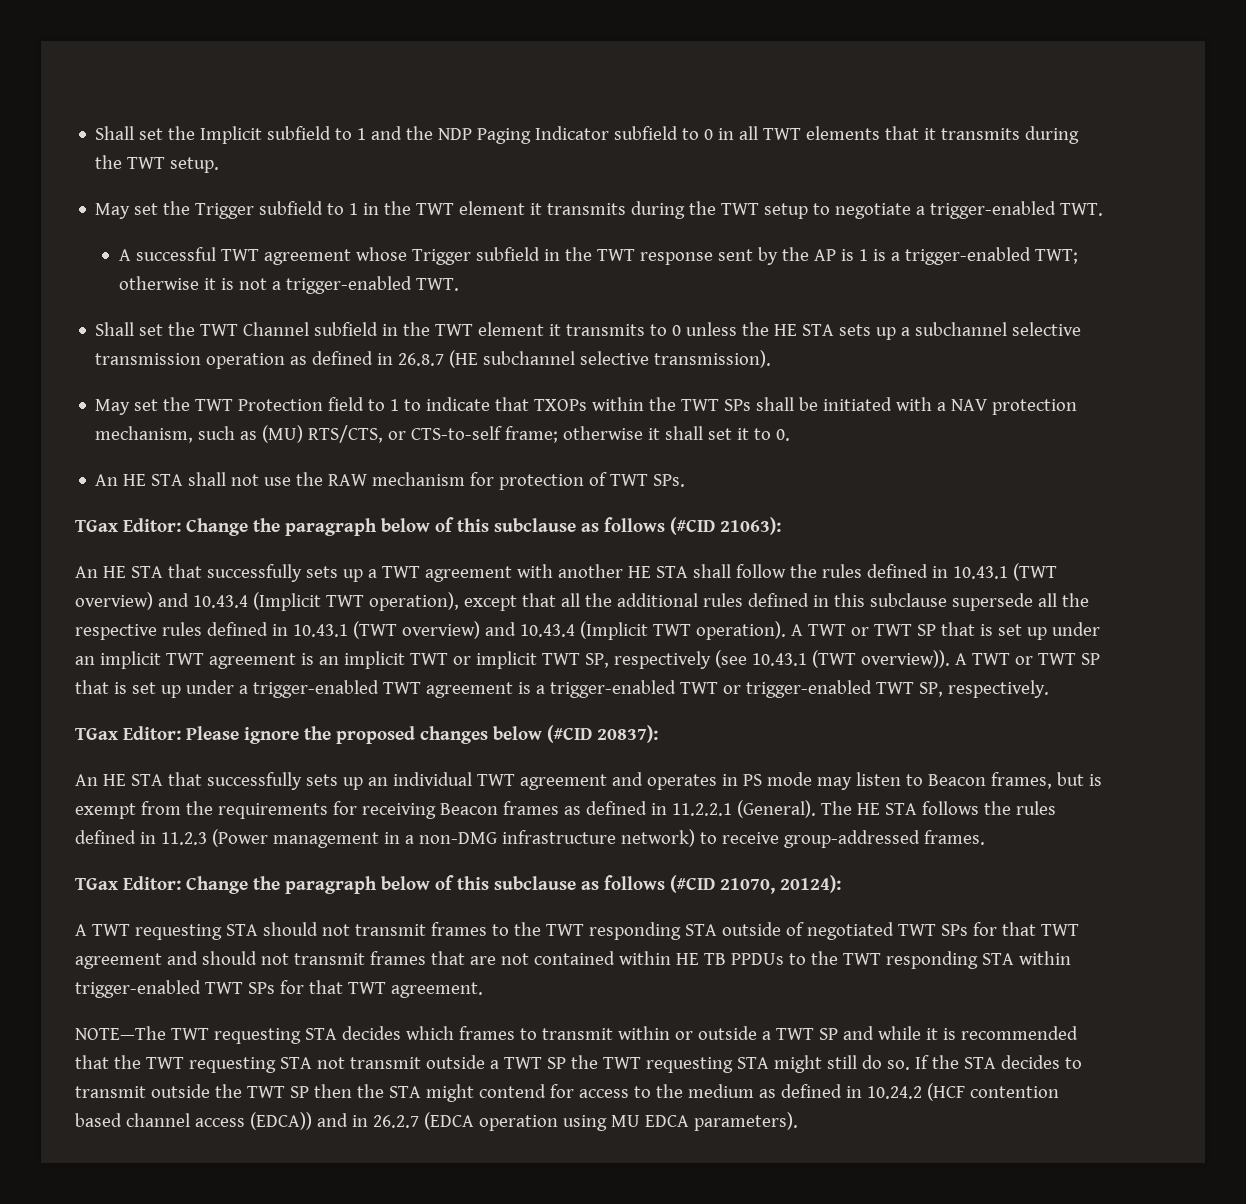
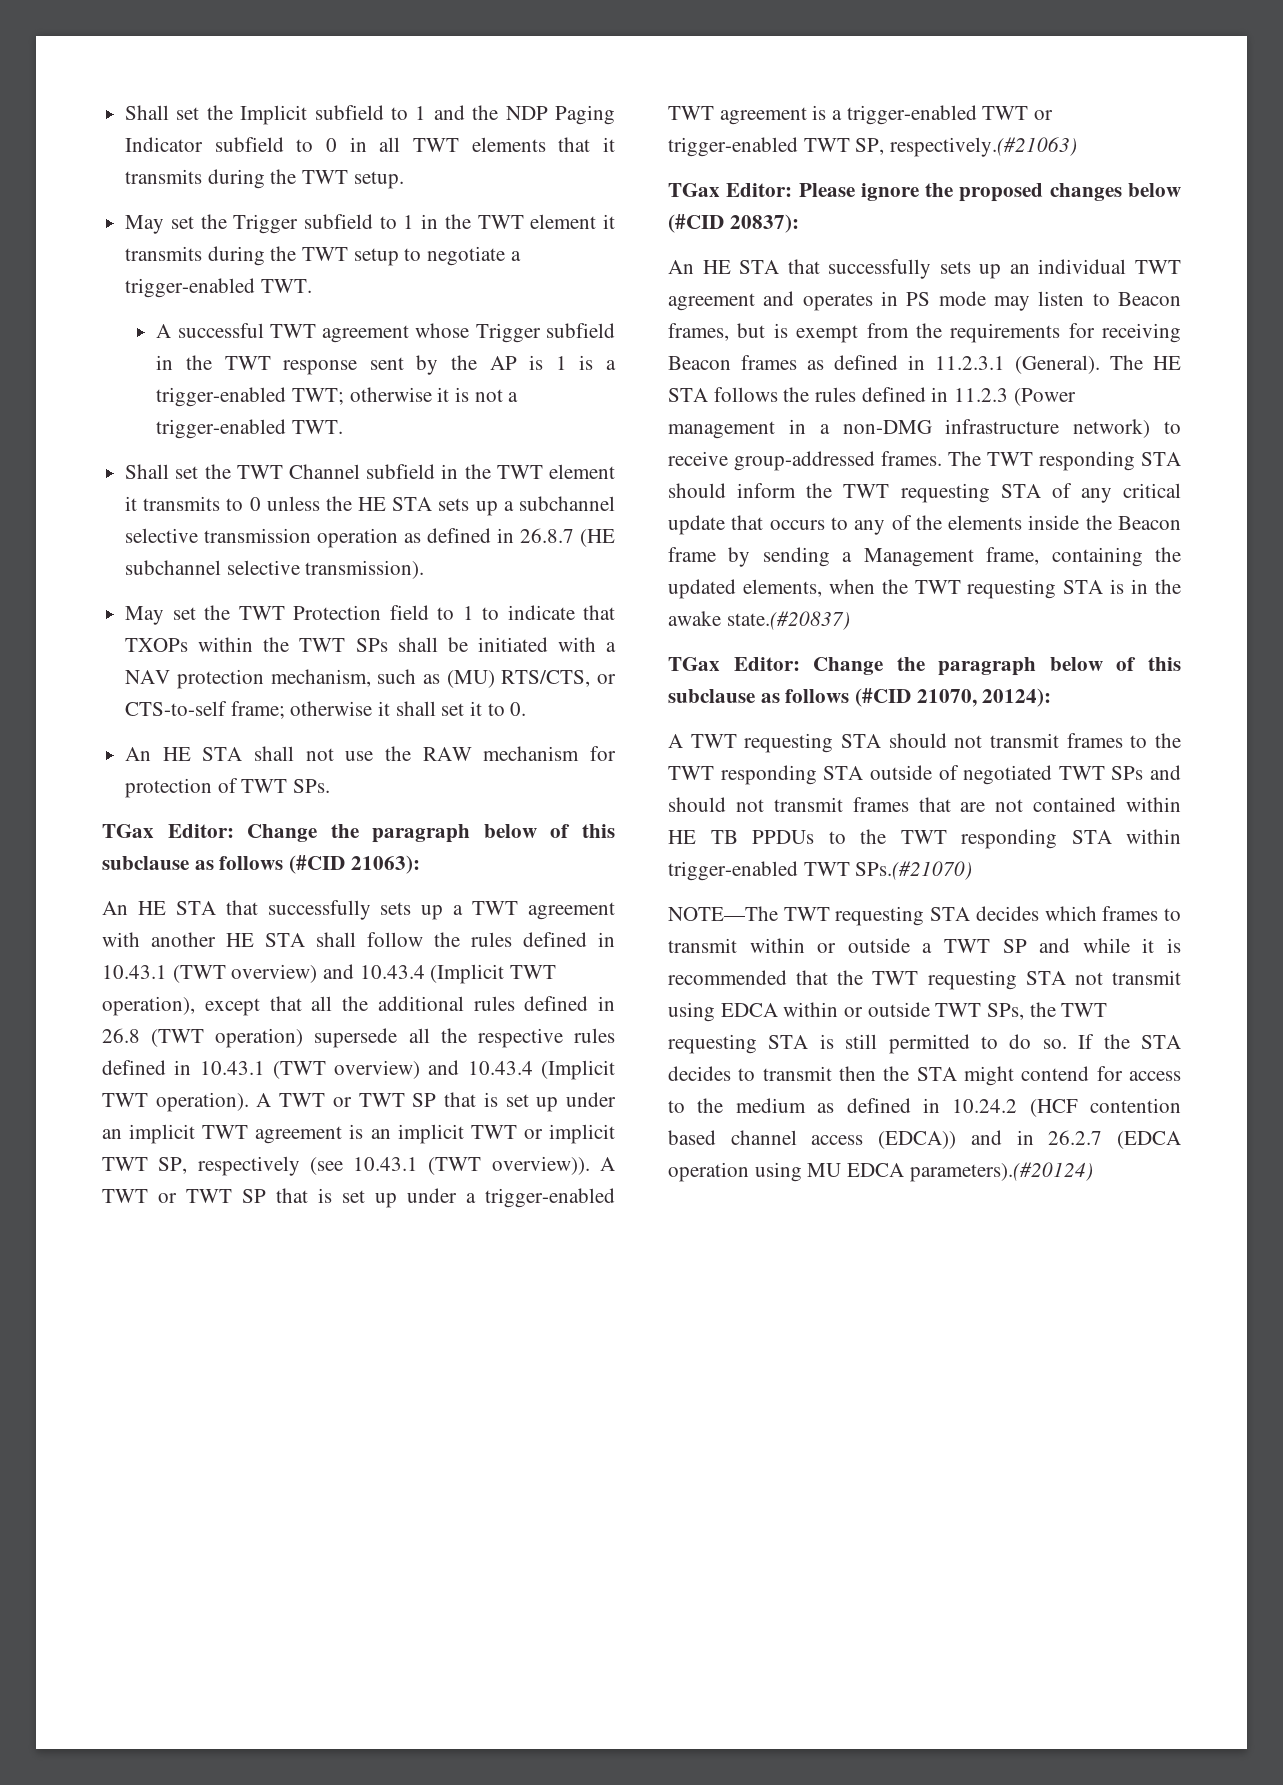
- An HE STA that successfully sets up a TWT agreement with another HE STA shall follow the rules defined in 10.43.1 (TWT overview) and 10.43.4 (Implicit TWT operation), except that all the additional rules defined in this subclause supersede all the respective rules defined in 10.43.1 (TWT overview) and 10.43.4 (Implicit TWT operation).
+ An HE STA that successfully sets up a TWT agreement with another HE STA shall follow the rules defined in 10.43.1 (TWT overview) and 10.43.4 (Implicit TWT operation), except that all the additional rules defined in 26.8 (TWT operation) supersede all the respective rules defined in 10.43.1 (TWT overview) and 10.43.4 (Implicit TWT operation).
- A TWT or TWT SP that is set up under a trigger-enabled TWT agreement is a trigger-enabled TWT or trigger-enabled TWT SP, respectively.
+ A TWT or TWT SP that is set up under a trigger-enabled TWT agreement is a trigger-enabled TWT or trigger-enabled TWT SP, respectively.(#21063)
- An HE STA that successfully sets up an individual TWT agreement and operates in PS mode may listen to Beacon frames, but is exempt from the requirements for receiving Beacon frames as defined in 11.2.2.1 (General).
+ An HE STA that successfully sets up an individual TWT agreement and operates in PS mode may listen to Beacon frames, but is exempt from the requirements for receiving Beacon frames as defined in 11.2.3.1 (General).
+ The TWT responding STA should inform the TWT requesting STA of any critical update that occurs to any of the elements inside the Beacon frame by sending a Management frame, containing the updated elements, when the TWT requesting STA is in the awake state.(#20837)
- A TWT requesting STA should not transmit frames to the TWT responding STA outside of negotiated TWT SPs for that TWT agreement and should not transmit frames that are not contained within HE TB PPDUs to the TWT responding STA within trigger-enabled TWT SPs for that TWT agreement.
+ A TWT requesting STA should not transmit frames to the TWT responding STA outside of negotiated TWT SPs and should not transmit frames that are not contained within HE TB PPDUs to the TWT responding STA within trigger-enabled TWT SPs.(#21070)
- NOTE—The TWT requesting STA decides which frames to transmit within or outside a TWT SP and while it is recommended that the TWT requesting STA not transmit outside a TWT SP the TWT requesting STA might still do so.
+ NOTE—The TWT requesting STA decides which frames to transmit within or outside a TWT SP and while it is recommended that the TWT requesting STA not transmit using EDCA within or outside TWT SPs, the TWT requesting STA is still permitted to do so.
- If the STA decides to transmit outside the TWT SP then the STA might contend for access to the medium as defined in 10.24.2 (HCF contention based channel access (EDCA)) and in 26.2.7 (EDCA operation using MU EDCA parameters).
+ If the STA decides to transmit then the STA might contend for access to the medium as defined in 10.24.2 (HCF contention based channel access (EDCA)) and in 26.2.7 (EDCA operation using MU EDCA parameters).(#20124)

